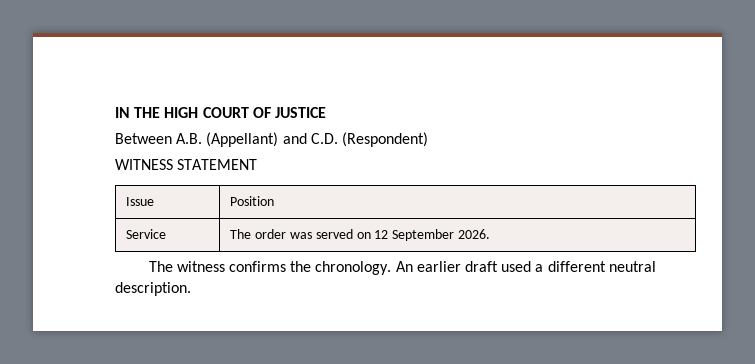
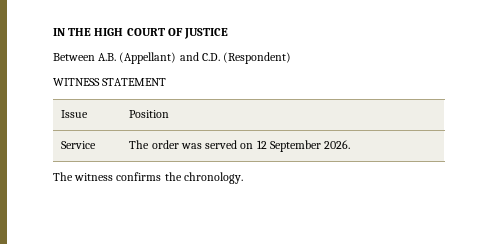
- An earlier draft used a different neutral description.

